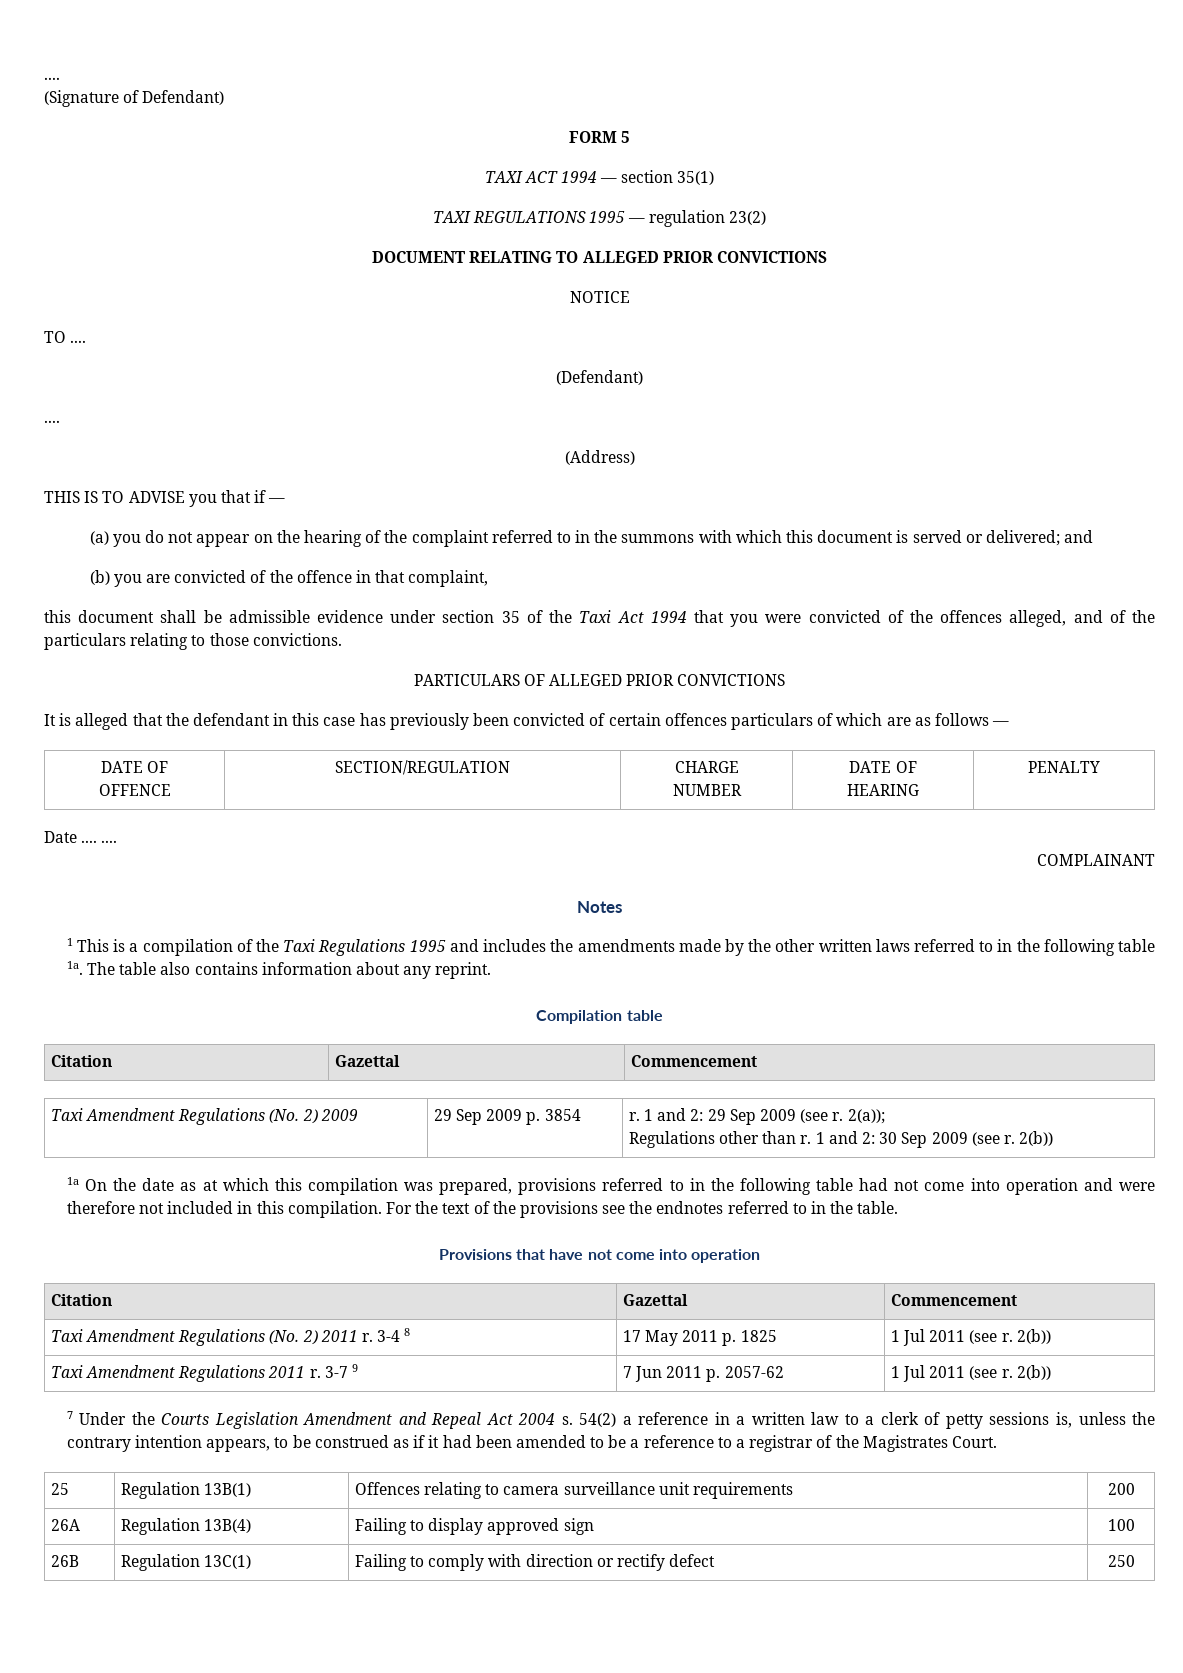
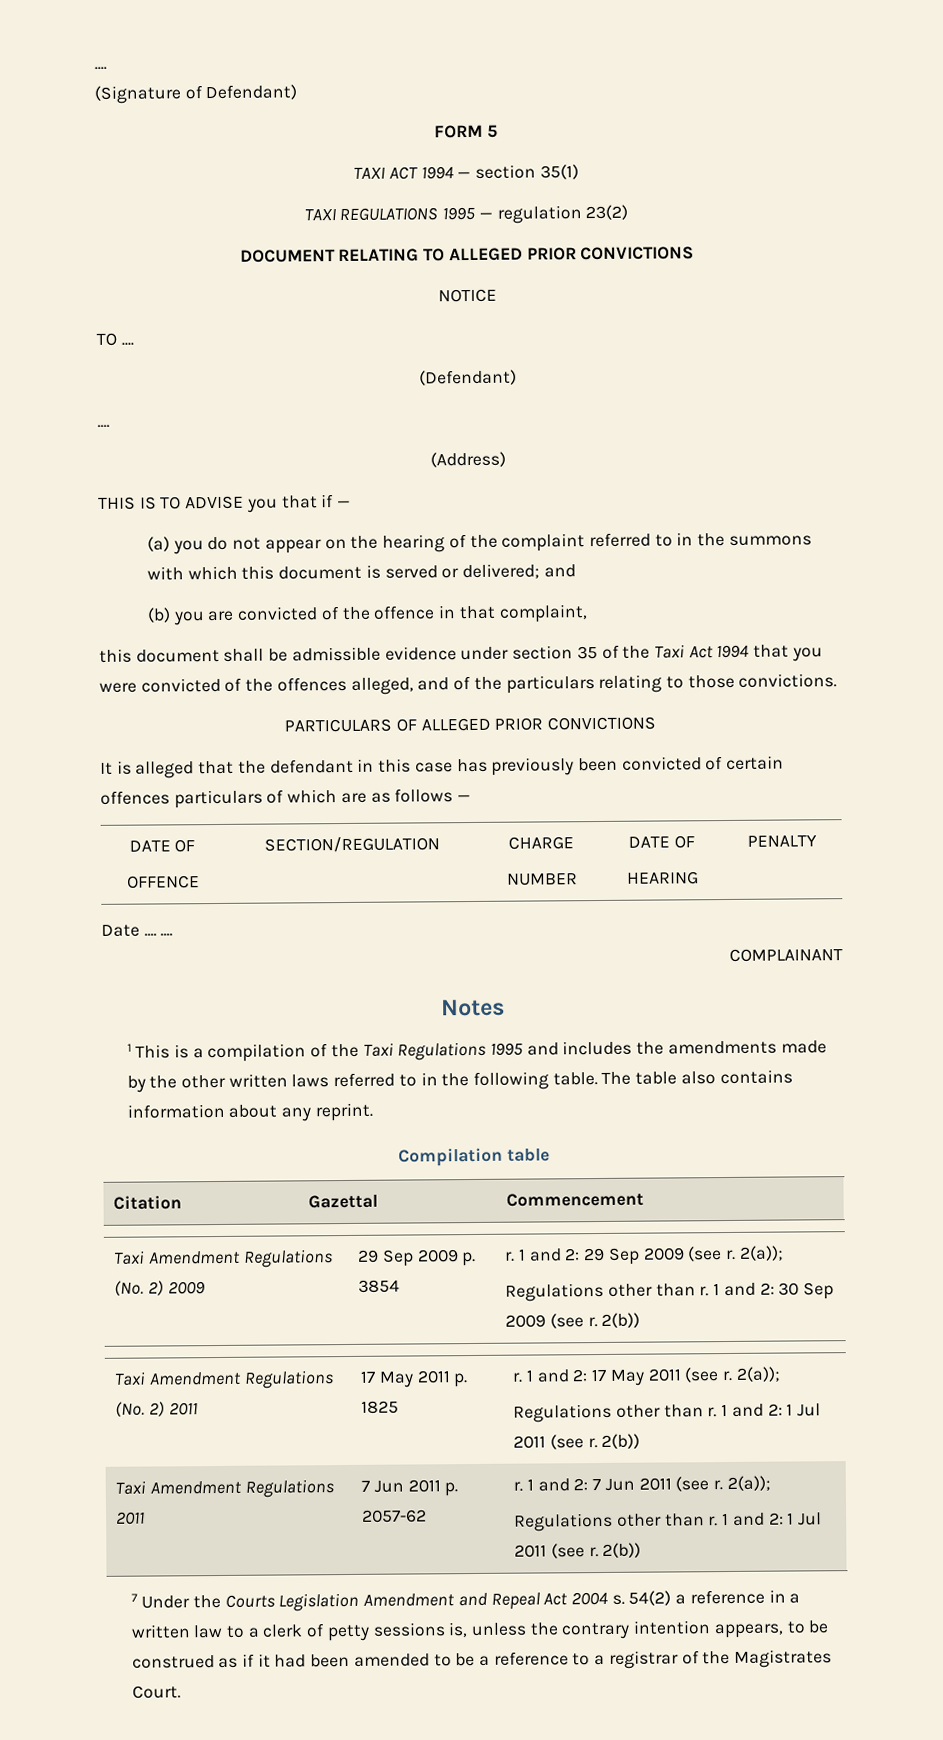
- 1 This is a compilation of the Taxi Regulations 1995 and includes the amendments made by the other written laws referred to in the following table 1a.
+ 1 This is a compilation of the Taxi Regulations 1995 and includes the amendments made by the other written laws referred to in the following table.
- 1a On the date as at which this compilation was prepared, provisions referred to in the following table had not come into operation and were therefore not included in this compilation. For the text of the provisions see the endnotes referred to in the table.
- Provisions that have not come into operation
- Citation | Gazettal | Commencement
- Taxi Amendment Regulations (No. 2) 2011 r. 3-4 8 | 17 May 2011 p. 1825 | 1 Jul 2011 (see r. 2(b))
+ Taxi Amendment Regulations (No. 2) 2011 | 17 May 2011 p. 1825 | r. 1 and 2: 17 May 2011 (see r. 2(a));
+ Regulations other than r. 1 and 2: 1 Jul 2011 (see r. 2(b))
- Taxi Amendment Regulations 2011 r. 3-7 9 | 7 Jun 2011 p. 2057-62 | 1 Jul 2011 (see r. 2(b))
+ Taxi Amendment Regulations 2011 | 7 Jun 2011 p. 2057-62 | r. 1 and 2: 7 Jun 2011 (see r. 2(a));
+ Regulations other than r. 1 and 2: 1 Jul 2011 (see r. 2(b))
- 25 | Regulation 13B(1) | Offences relating to camera surveillance unit requirements | 200
- 26A | Regulation 13B(4) | Failing to display approved sign | 100
- 26B | Regulation 13C(1) | Failing to comply with direction or rectify defect | 250

